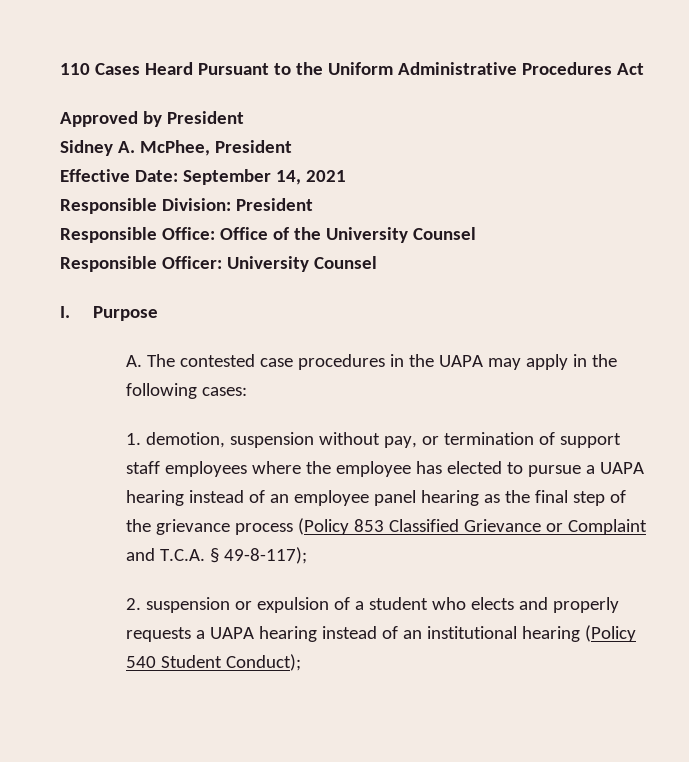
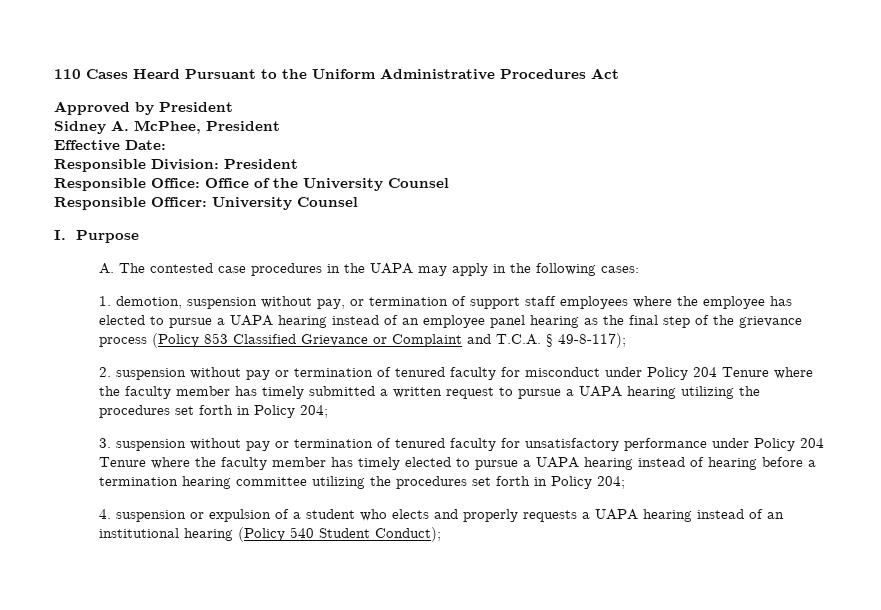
- Effective Date: September 14, 2021
+ Effective Date:
- 2. suspension or expulsion of a student who elects and properly requests a UAPA hearing instead of an institutional hearing (Policy 540 Student Conduct);
+ 2. suspension without pay or termination of tenured faculty for misconduct under Policy 204 Tenure where the faculty member has timely submitted a written request to pursue a UAPA hearing utilizing the procedures set forth in Policy 204;
+ 3. suspension without pay or termination of tenured faculty for unsatisfactory performance under Policy 204 Tenure where the faculty member has timely elected to pursue a UAPA hearing instead of hearing before a termination hearing committee utilizing the procedures set forth in Policy 204;
+ 4. suspension or expulsion of a student who elects and properly requests a UAPA hearing instead of an institutional hearing (Policy 540 Student Conduct);

